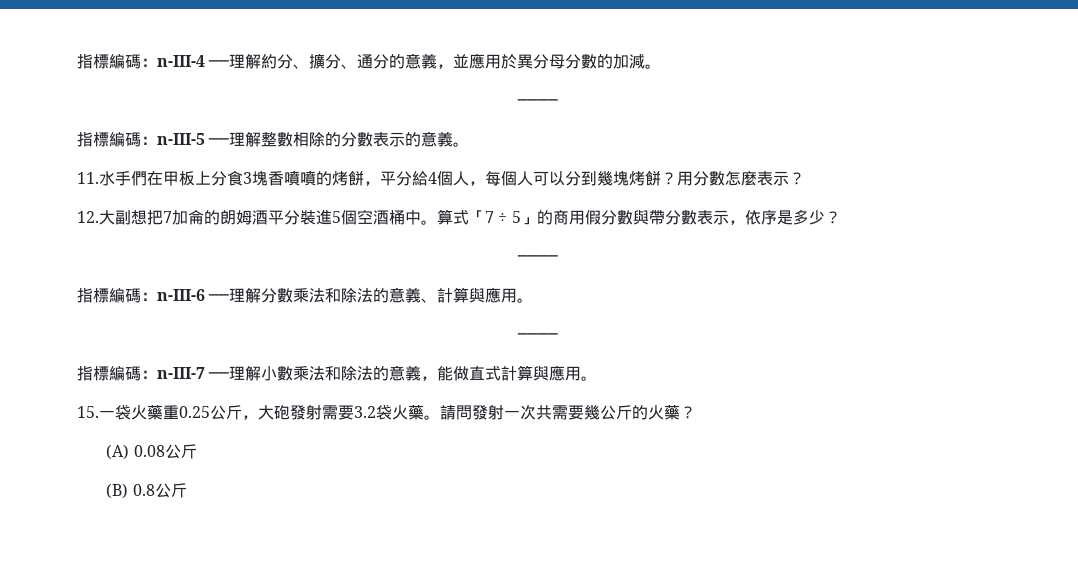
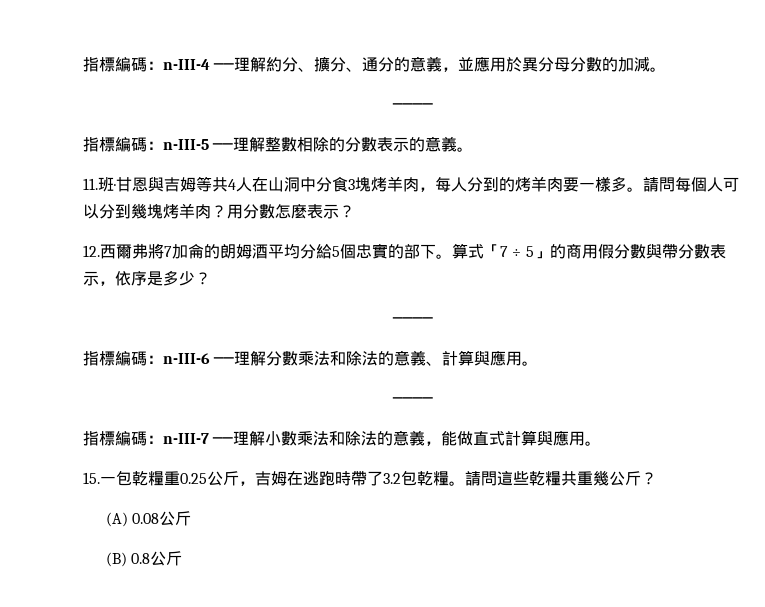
- 11.水手們在甲板上分食3塊香噴噴的烤餅，平分給4個人，每個人可以分到幾塊烤餅？
+ 11.班·甘恩與吉姆等共4人在山洞中分食3塊烤羊肉，每人分到的烤羊肉要一樣多。請問每個人可以分到幾塊烤羊肉？
- 12.大副想把7加侖的朗姆酒平分裝進5個空酒桶中。
+ 12.西爾弗將7加侖的朗姆酒平均分給5個忠實的部下。
- 15.一袋火藥重0.25公斤，大砲發射需要3.2袋火藥。請問發射一次共需要幾公斤的火藥？
+ 15.一包乾糧重0.25公斤，吉姆在逃跑時帶了3.2包乾糧。請問這些乾糧共重幾公斤？

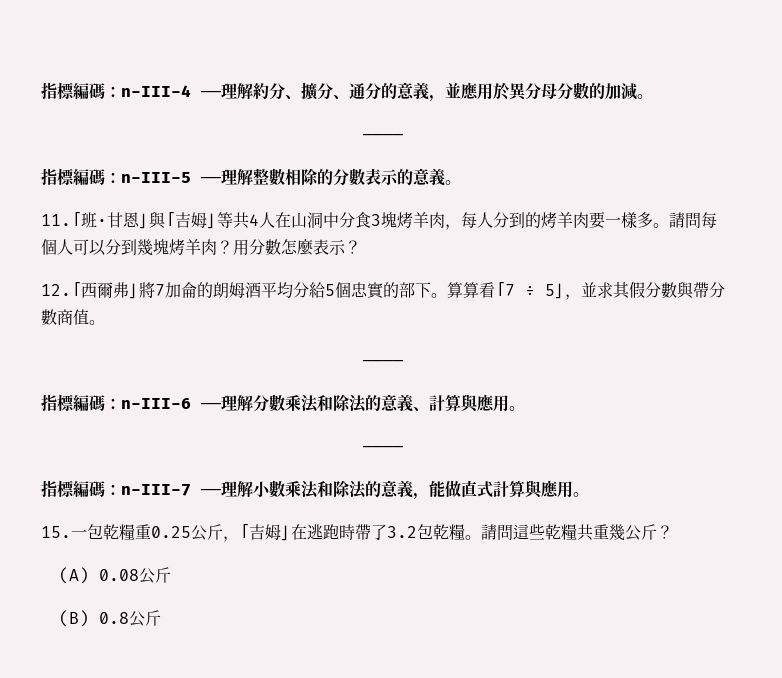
- 11.班·甘恩與吉姆等共4人在山洞中分食3塊烤羊肉，每人分到的烤羊肉要一樣多。
+ 11.「班·甘恩」與「吉姆」等共4人在山洞中分食3塊烤羊肉，每人分到的烤羊肉要一樣多。
- 12.西爾弗將7加侖的朗姆酒平均分給5個忠實的部下。
+ 12.「西爾弗」將7加侖的朗姆酒平均分給5個忠實的部下。
- 算式「7 ÷ 5」的商用假分數與帶分數表示，依序是多少？
+ 算算看「7 ÷ 5」，並求其假分數與帶分數商值。
- 15.一包乾糧重0.25公斤，吉姆在逃跑時帶了3.2包乾糧。
+ 15.一包乾糧重0.25公斤，「吉姆」在逃跑時帶了3.2包乾糧。

